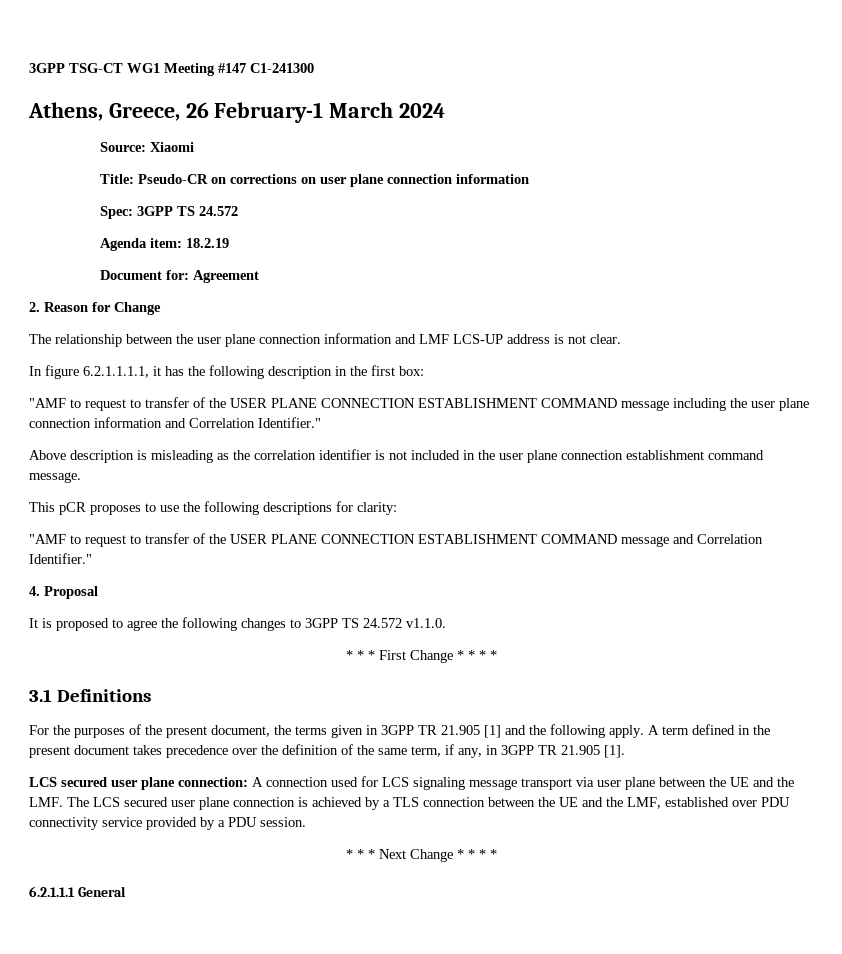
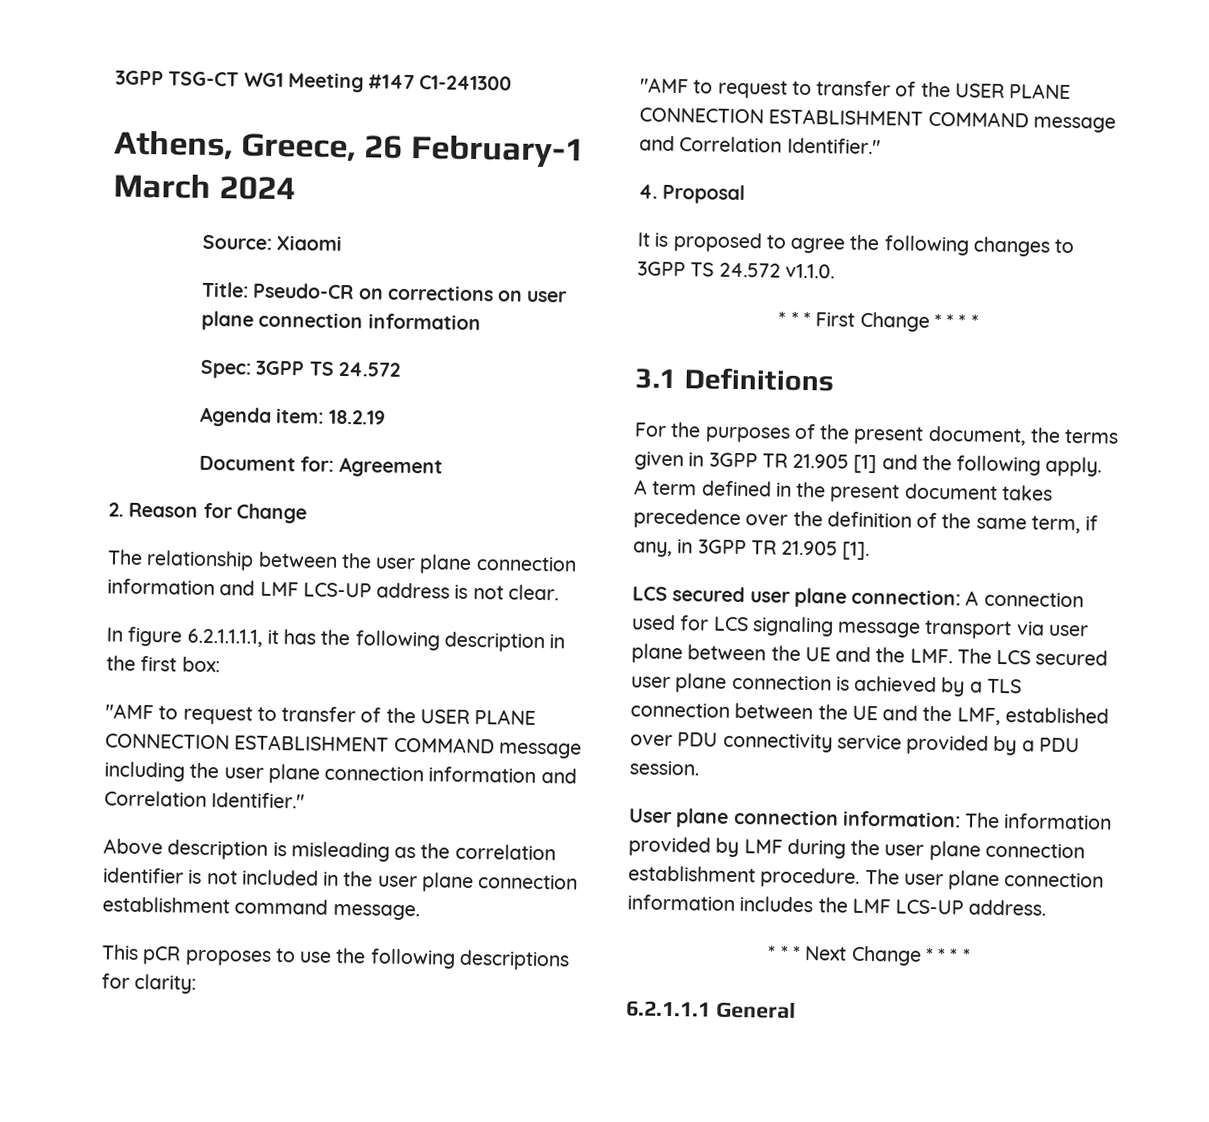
+ User plane connection information: The information provided by LMF during the user plane connection establishment procedure. The user plane connection information includes the LMF LCS-UP address.

